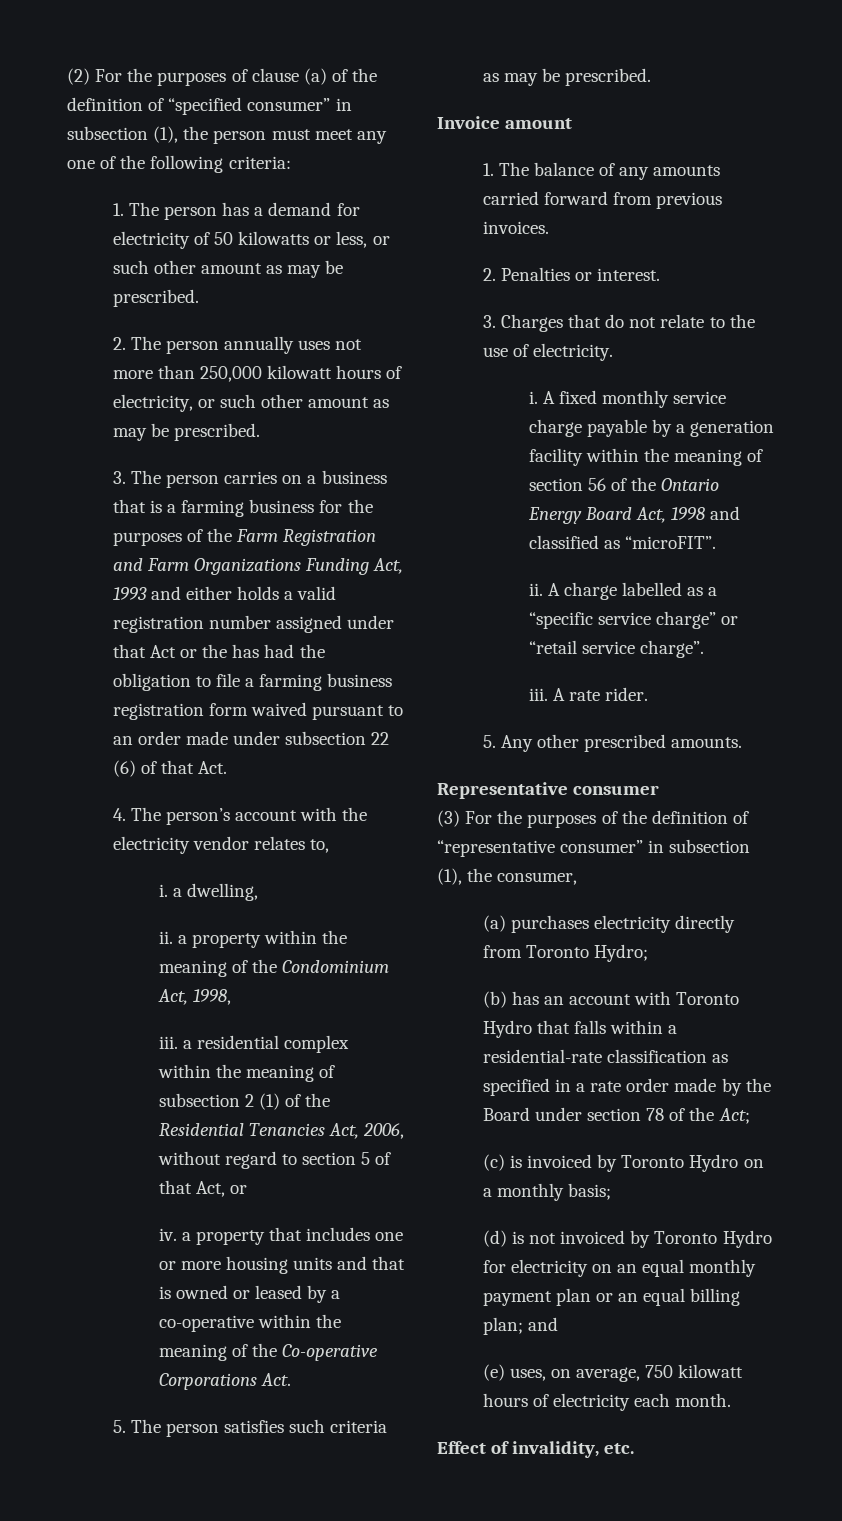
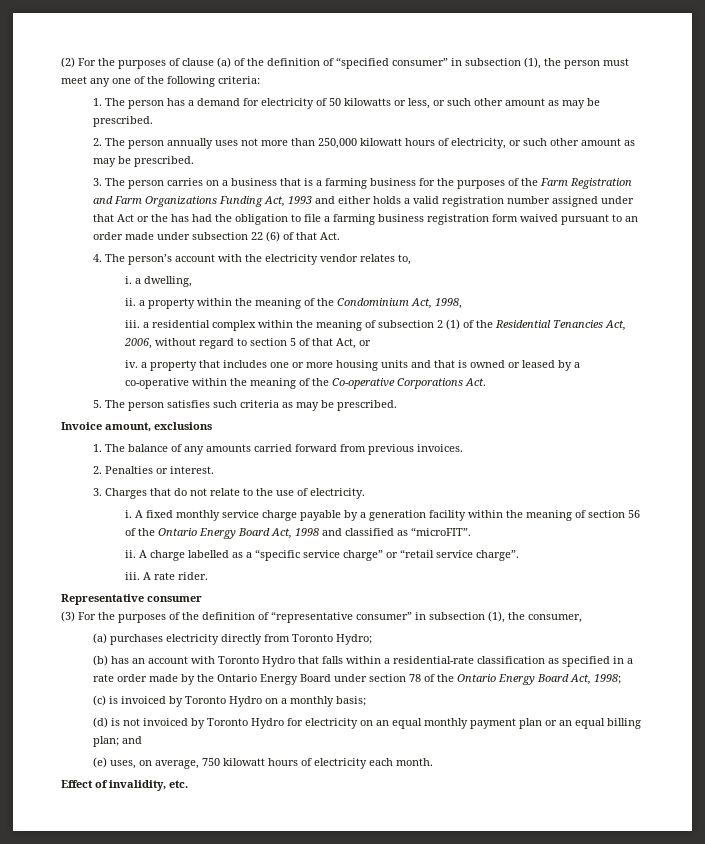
- Invoice amount
+ Invoice amount, exclusions
- 5. Any other prescribed amounts.
- (b) has an account with Toronto Hydro that falls within a residential-rate classification as specified in a rate order made by the Board under section 78 of the Act;
+ (b) has an account with Toronto Hydro that falls within a residential-rate classification as specified in a rate order made by the Ontario Energy Board under section 78 of the Ontario Energy Board Act, 1998;

